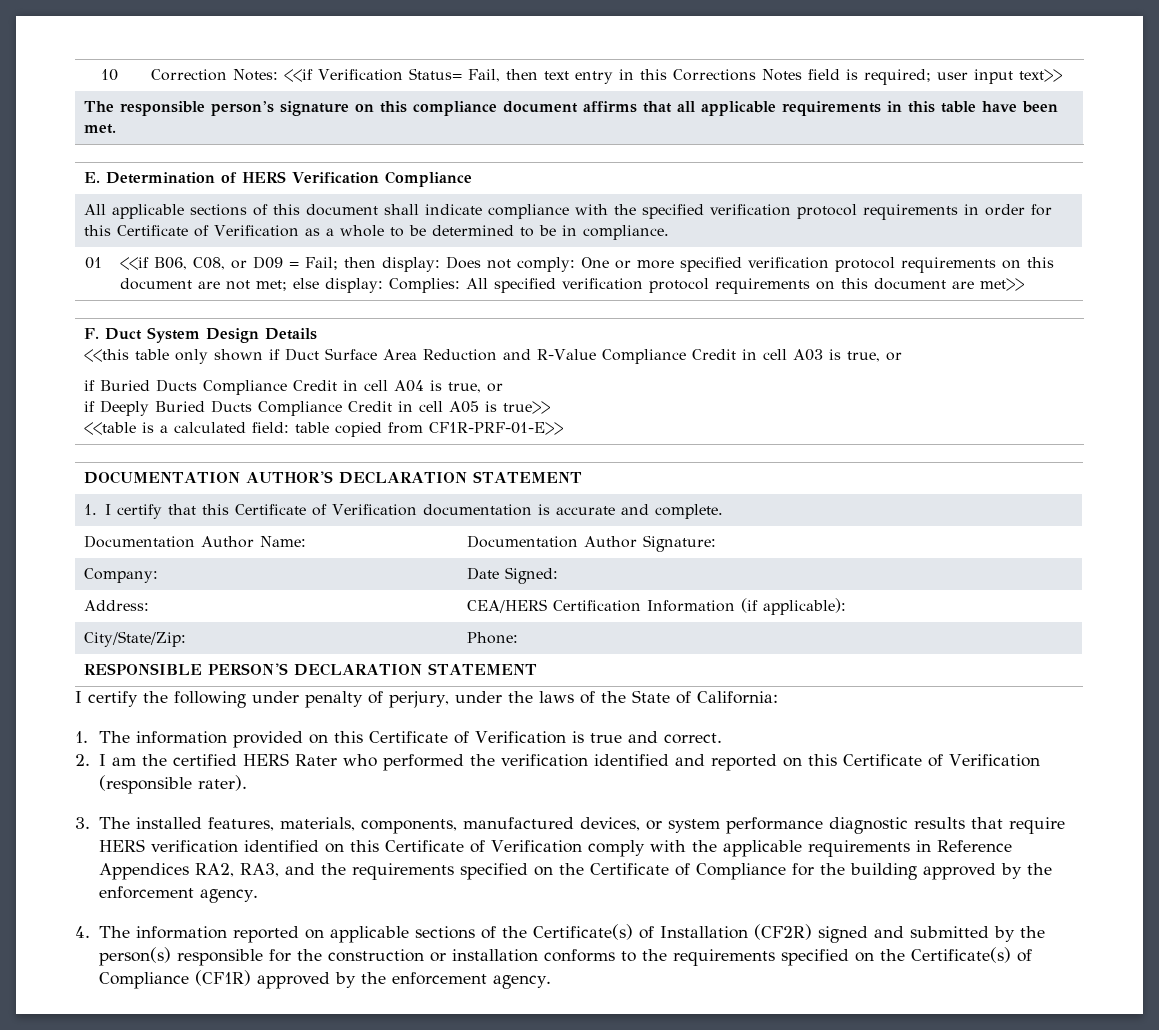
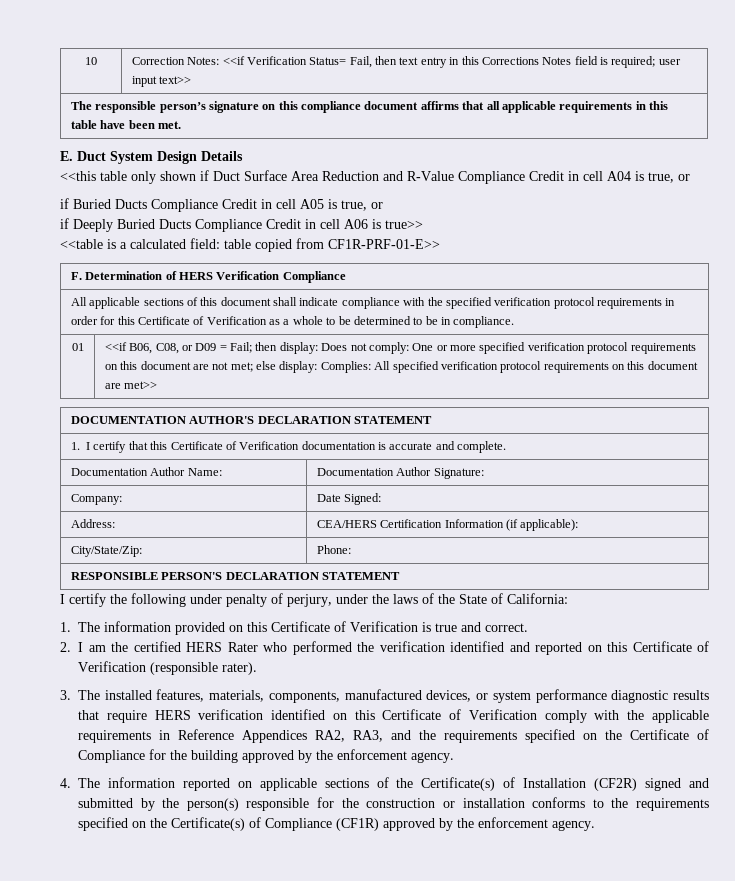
- E. Determination of HERS Verification Compliance
+ E. Duct System Design Details
+ <<this table only shown if Duct Surface Area Reduction and R-Value Compliance Credit in cell A04 is true, or
+ if Buried Ducts Compliance Credit in cell A05 is true, or
+ if Deeply Buried Ducts Compliance Credit in cell A06 is true>>
+ <<table is a calculated field: table copied from CF1R-PRF-01-E>>
+ F. Determination of HERS Verification Compliance
- F. Duct System Design Details
- <<this table only shown if Duct Surface Area Reduction and R-Value Compliance Credit in cell A03 is true, or
- if Buried Ducts Compliance Credit in cell A04 is true, or
- if Deeply Buried Ducts Compliance Credit in cell A05 is true>>
- <<table is a calculated field: table copied from CF1R-PRF-01-E>>

